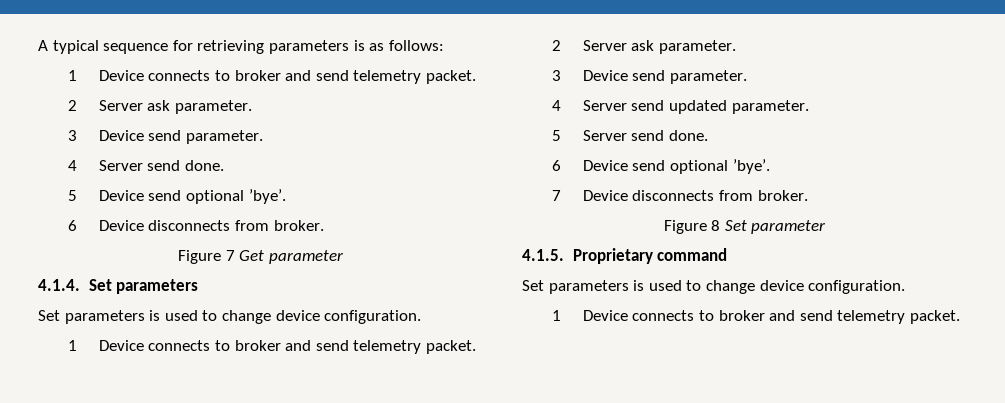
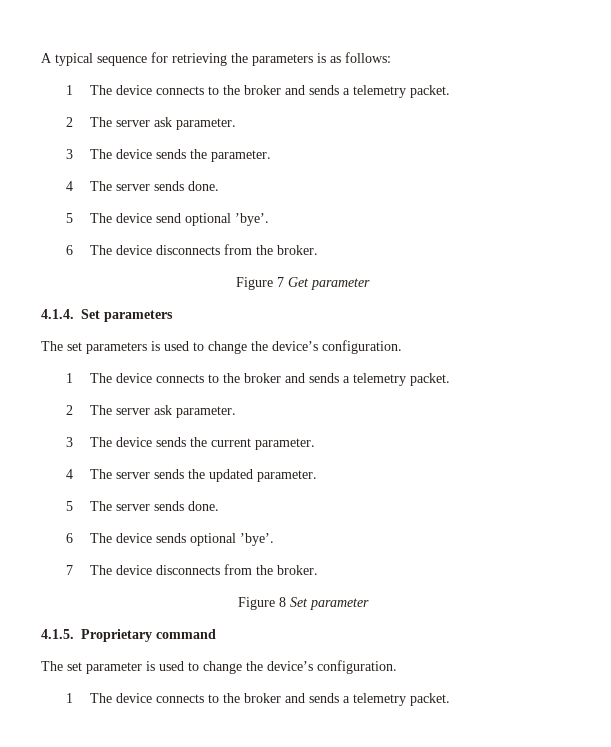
- A typical sequence for retrieving parameters is as follows:
- 1 Device connects to broker and send telemetry packet.
- 2 Server ask parameter.
- 3 Device send parameter.
- 4 Server send done.
+ A typical sequence for retrieving the parameters is as follows:
+ 1 The device connects to the broker and sends a telemetry packet.
+ 2 The server ask parameter.
+ 3 The device sends the parameter.
+ 4 The server sends done.
- 5 Device send optional ’bye’.
+ 5 The device send optional ’bye’.
- 6 Device disconnects from broker.
+ 6 The device disconnects from the broker.
  4.1.4. Set parameters
- Set parameters is used to change device configuration.
- 1 Device connects to broker and send telemetry packet.
- 2 Server ask parameter.
- 3 Device send parameter.
- 4 Server send updated parameter.
+ The set parameters is used to change the device’s configuration.
+ 1 The device connects to the broker and sends a telemetry packet.
+ 2 The server ask parameter.
+ 3 The device sends the current parameter.
+ 4 The server sends the updated parameter.
- 5 Server send done.
+ 5 The server sends done.
- 6 Device send optional ’bye’.
+ 6 The device sends optional ’bye’.
- 7 Device disconnects from broker.
+ 7 The device disconnects from the broker.
  4.1.5. Proprietary command
- Set parameters is used to change device configuration.
- 1 Device connects to broker and send telemetry packet.
+ The set parameter is used to change the device’s configuration.
+ 1 The device connects to the broker and sends a telemetry packet.

